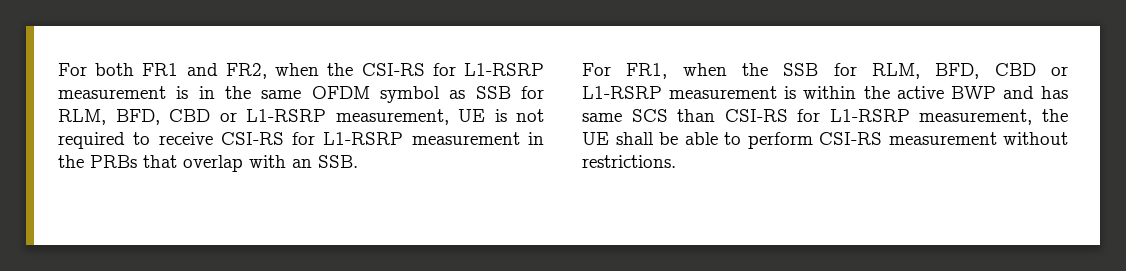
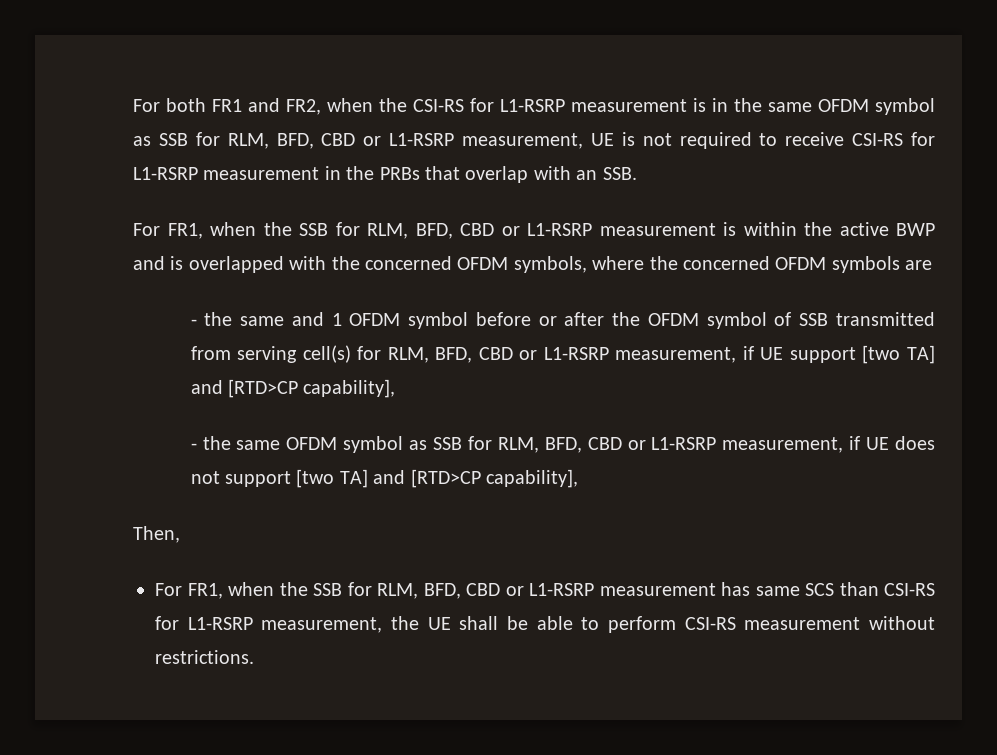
- For FR1, when the SSB for RLM, BFD, CBD or L1-RSRP measurement is within the active BWP and has same SCS than CSI-RS for L1-RSRP measurement, the UE shall be able to perform CSI-RS measurement without restrictions.
+ For FR1, when the SSB for RLM, BFD, CBD or L1-RSRP measurement is within the active BWP and is overlapped with the concerned OFDM symbols, where the concerned OFDM symbols are
+ - the same and 1 OFDM symbol before or after the OFDM symbol of SSB transmitted from serving cell(s) for RLM, BFD, CBD or L1-RSRP measurement, if UE support [two TA] and [RTD>CP capability],
+ - the same OFDM symbol as SSB for RLM, BFD, CBD or L1-RSRP measurement, if UE does not support [two TA] and [RTD>CP capability],
+ Then,
+ For FR1, when the SSB for RLM, BFD, CBD or L1-RSRP measurement has same SCS than CSI-RS for L1-RSRP measurement, the UE shall be able to perform CSI-RS measurement without restrictions.

